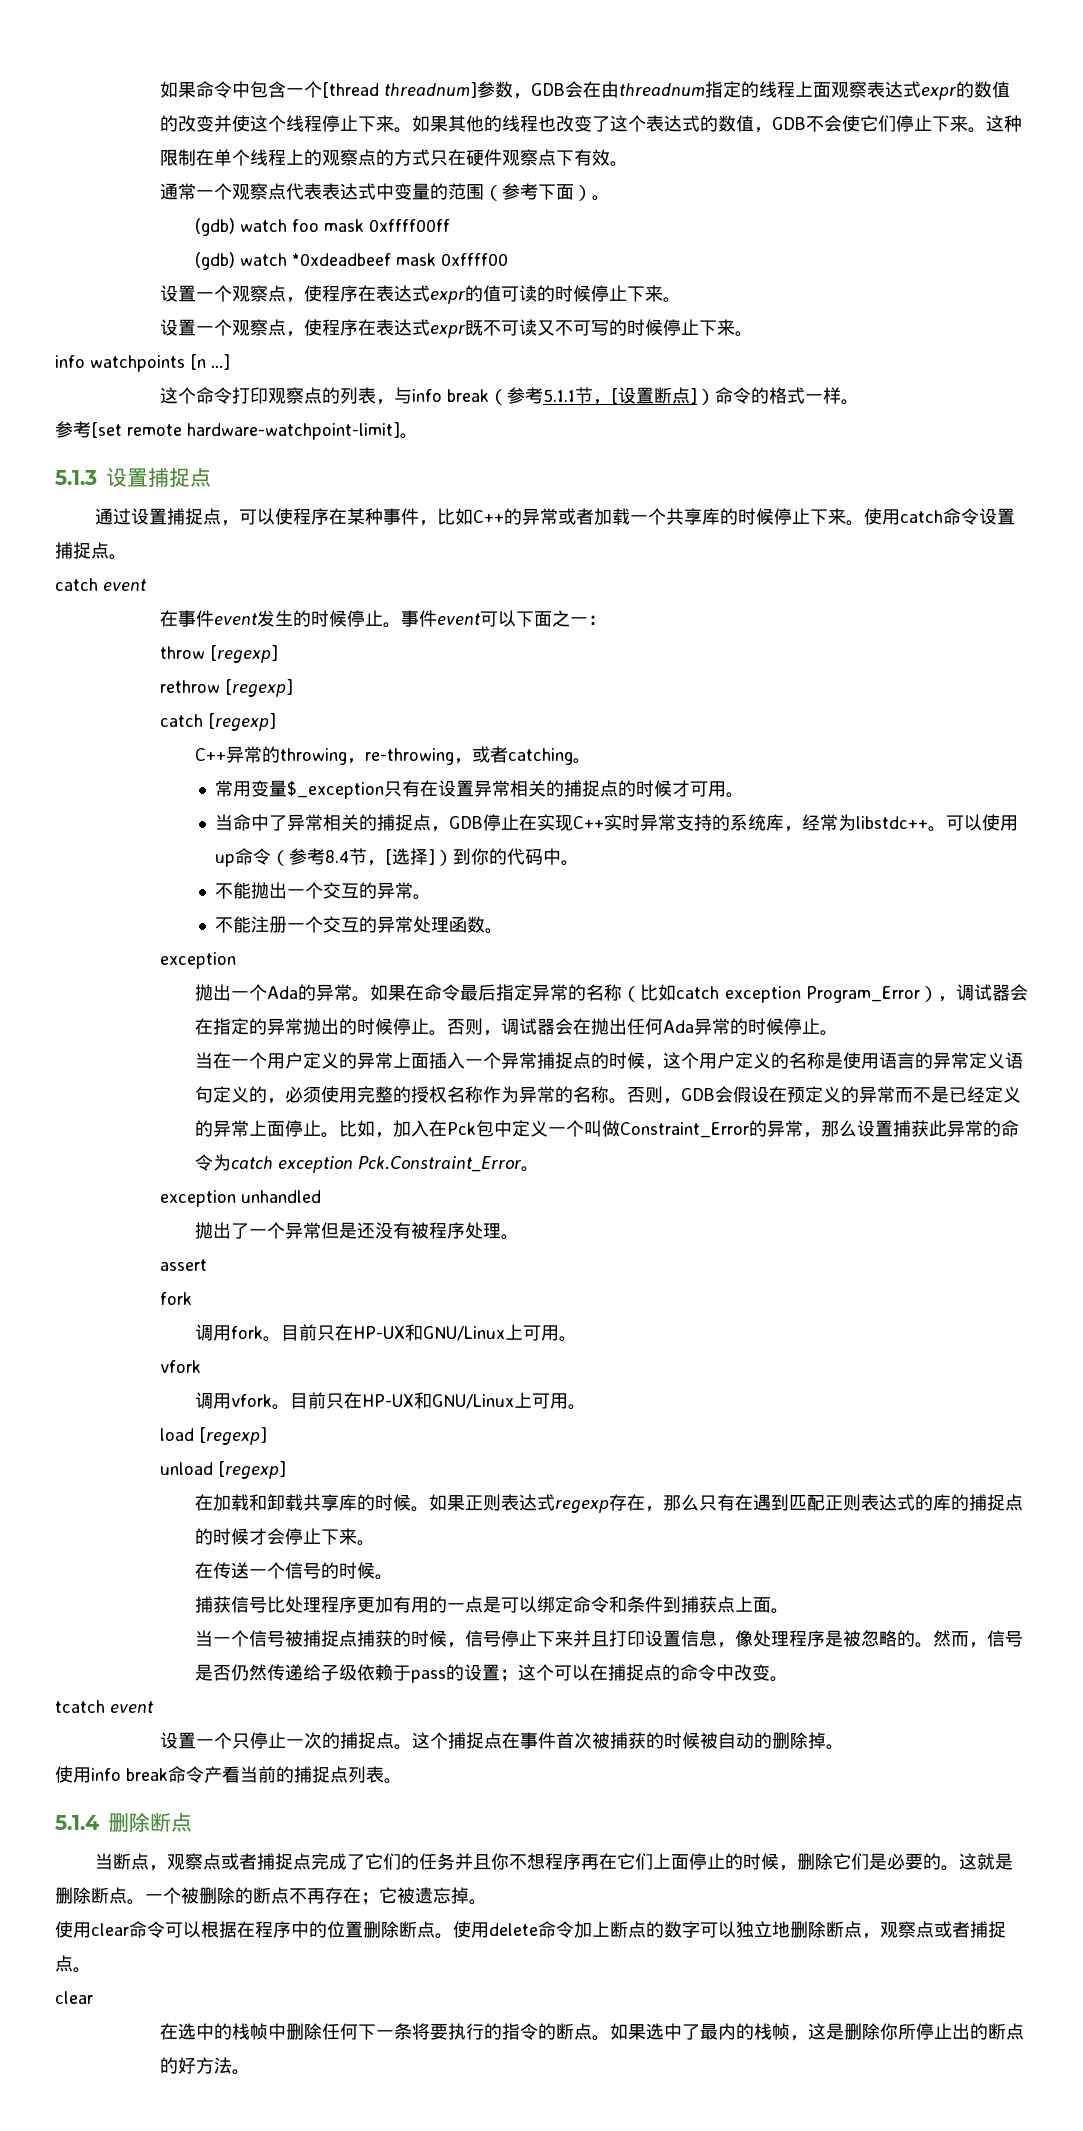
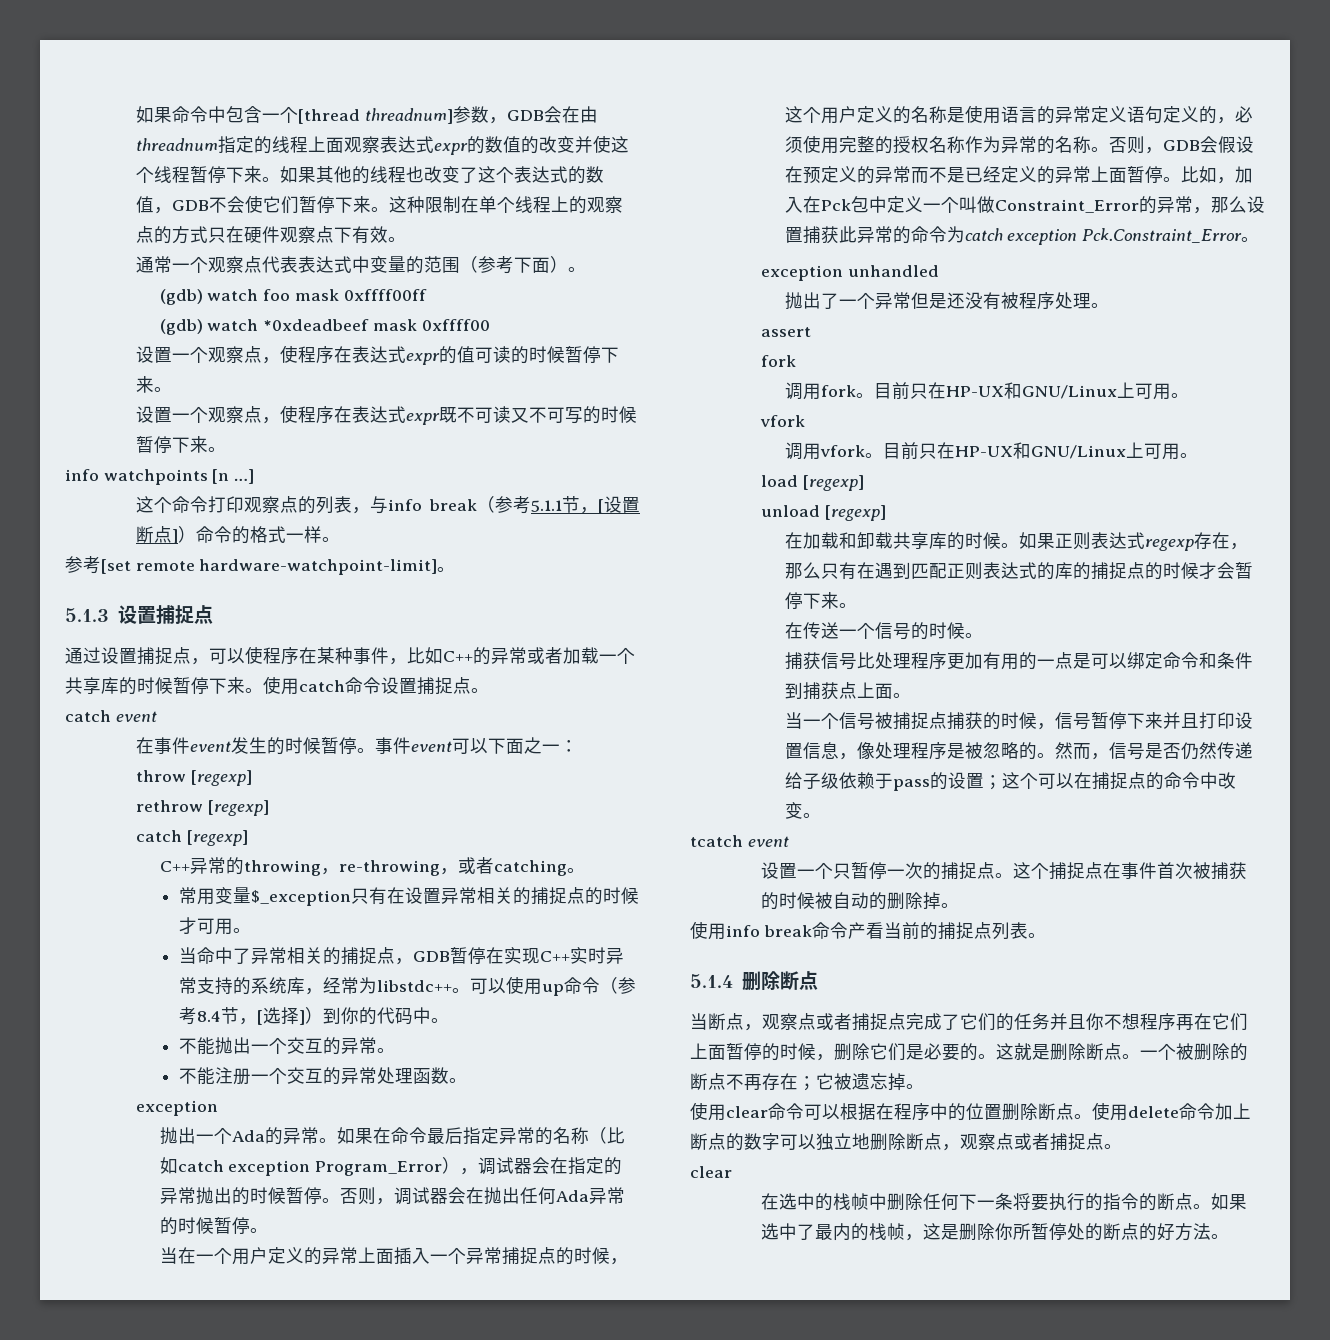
- 如果命令中包含一个[thread threadnum]参数，GDB会在由threadnum指定的线程上面观察表达式expr的数值的改变并使这个线程停止下来。
+ 如果命令中包含一个[thread threadnum]参数，GDB会在由threadnum指定的线程上面观察表达式expr的数值的改变并使这个线程暂停下来。
- 如果其他的线程也改变了这个表达式的数值，GDB不会使它们停止下来。
+ 如果其他的线程也改变了这个表达式的数值，GDB不会使它们暂停下来。
- 设置一个观察点，使程序在表达式expr的值可读的时候停止下来。
+ 设置一个观察点，使程序在表达式expr的值可读的时候暂停下来。
- 设置一个观察点，使程序在表达式expr既不可读又不可写的时候停止下来。
+ 设置一个观察点，使程序在表达式expr既不可读又不可写的时候暂停下来。
- 通过设置捕捉点，可以使程序在某种事件，比如C++的异常或者加载一个共享库的时候停止下来。
+ 通过设置捕捉点，可以使程序在某种事件，比如C++的异常或者加载一个共享库的时候暂停下来。
- 在事件event发生的时候停止。
+ 在事件event发生的时候暂停。
- 当命中了异常相关的捕捉点，GDB停止在实现C++实时异常支持的系统库，经常为libstdc++。
+ 当命中了异常相关的捕捉点，GDB暂停在实现C++实时异常支持的系统库，经常为libstdc++。
- 如果在命令最后指定异常的名称（比如catch exception Program_Error），调试器会在指定的异常抛出的时候停止。
+ 如果在命令最后指定异常的名称（比如catch exception Program_Error），调试器会在指定的异常抛出的时候暂停。
- 否则，调试器会在抛出任何Ada异常的时候停止。
+ 否则，调试器会在抛出任何Ada异常的时候暂停。
- 否则，GDB会假设在预定义的异常而不是已经定义的异常上面停止。
+ 否则，GDB会假设在预定义的异常而不是已经定义的异常上面暂停。
- 如果正则表达式regexp存在，那么只有在遇到匹配正则表达式的库的捕捉点的时候才会停止下来。
+ 如果正则表达式regexp存在，那么只有在遇到匹配正则表达式的库的捕捉点的时候才会暂停下来。
- 当一个信号被捕捉点捕获的时候，信号停止下来并且打印设置信息，像处理程序是被忽略的。
+ 当一个信号被捕捉点捕获的时候，信号暂停下来并且打印设置信息，像处理程序是被忽略的。
- 设置一个只停止一次的捕捉点。
+ 设置一个只暂停一次的捕捉点。
- 当断点，观察点或者捕捉点完成了它们的任务并且你不想程序再在它们上面停止的时候，删除它们是必要的。
+ 当断点，观察点或者捕捉点完成了它们的任务并且你不想程序再在它们上面暂停的时候，删除它们是必要的。
- 如果选中了最内的栈帧，这是删除你所停止出的断点的好方法。
+ 如果选中了最内的栈帧，这是删除你所暂停处的断点的好方法。

